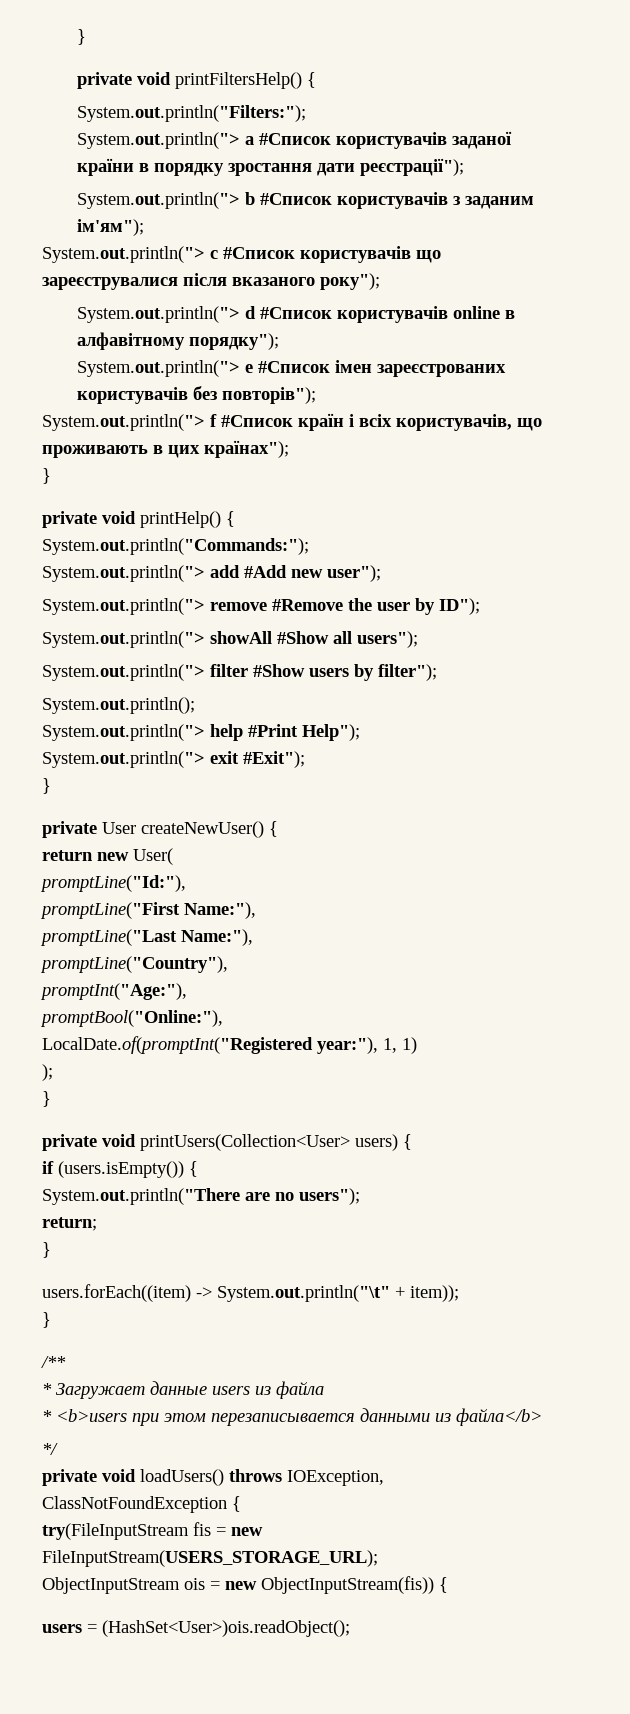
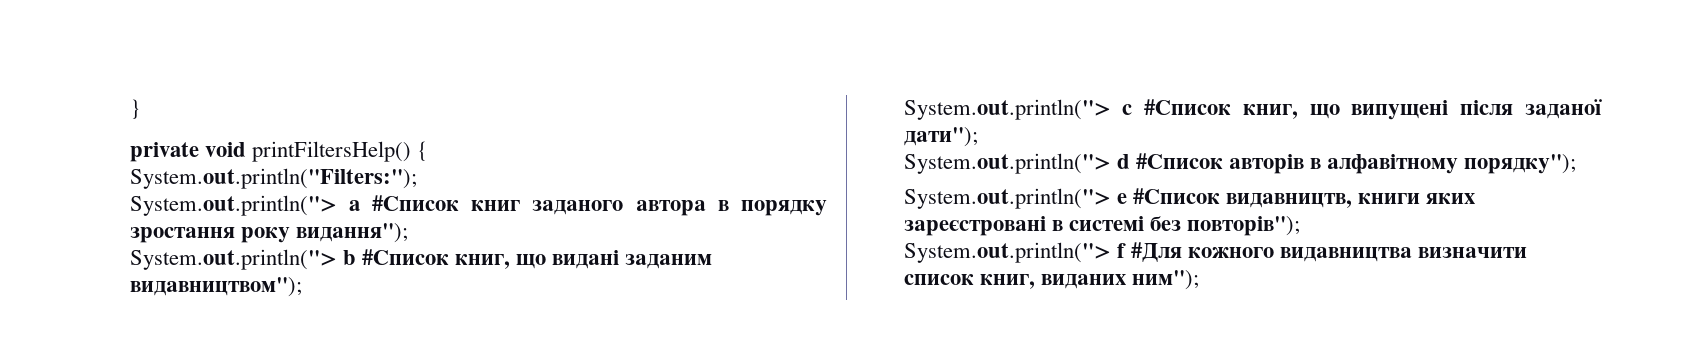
- System.out.println("> a #Список користувачів заданої країни в порядку зростання дати реєстрації");
+ System.out.println("> a #Список книг заданого автора в порядку зростання року видання");
- System.out.println("> b #Список користувачів з заданим ім'ям");
- System.out.println("> c #Список користувачів що зареєструвалися після вказаного року");
+ System.out.println("> b #Список книг, що видані заданим видавництвом");
+ System.out.println("> c #Список книг, що випущені після заданої дати");
- System.out.println("> d #Список користувачів online в алфавітному порядку");
+ System.out.println("> d #Список авторів в алфавітному порядку");
- System.out.println("> e #Список імен зареєстрованих користувачів без повторів");
- System.out.println("> f #Список країн і всіх користувачів, що проживають в цих країнах");
- }
- private void printHelp() {
- System.out.println("Commands:");
- System.out.println("> add #Add new user");
- System.out.println("> remove #Remove the user by ID");
- System.out.println("> showAll #Show all users");
- System.out.println("> filter #Show users by filter");
- System.out.println();
- System.out.println("> help #Print Help");
- System.out.println("> exit #Exit");
- }
- private User createNewUser() {
- return new User(
- promptLine("Id:"),
- promptLine("First Name:"),
- promptLine("Last Name:"),
- promptLine("Country"),
- promptInt("Age:"),
- promptBool("Online:"),
- LocalDate.of(promptInt("Registered year:"), 1, 1)
- );
- }
- private void printUsers(Collection<User> users) {
- if (users.isEmpty()) {
- System.out.println("There are no users");
- return;
- }
- users.forEach((item) -> System.out.println("\t" + item));
- }
- /**
- * Загружает данные users из файла
- * <b>users при этом перезаписывается данными из файла</b>
- */
- private void loadUsers() throws IOException, ClassNotFoundException {
- try(FileInputStream fis = new FileInputStream(USERS_STORAGE_URL);
- ObjectInputStream ois = new ObjectInputStream(fis)) {
- users = (HashSet<User>)ois.readObject();
+ System.out.println("> e #Список видавництв, книги яких зареєстровані в системі без повторів");
+ System.out.println("> f #Для кожного видавництва визначити список книг, виданих ним");

